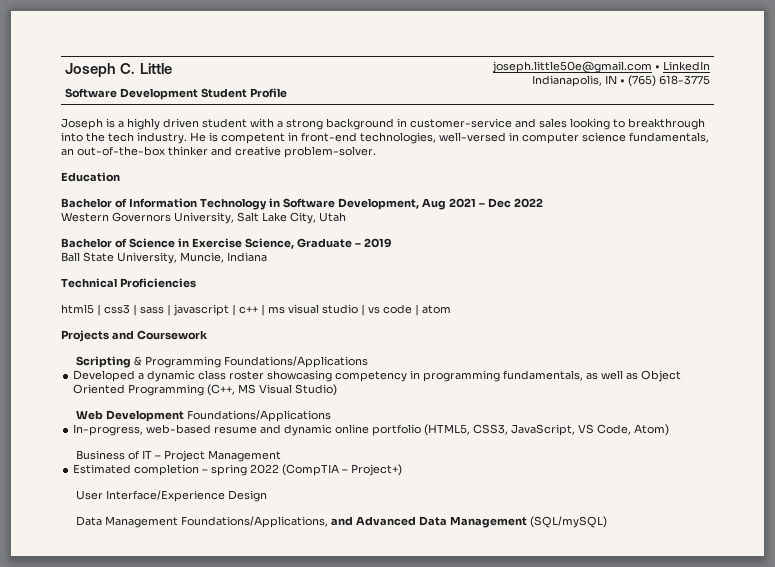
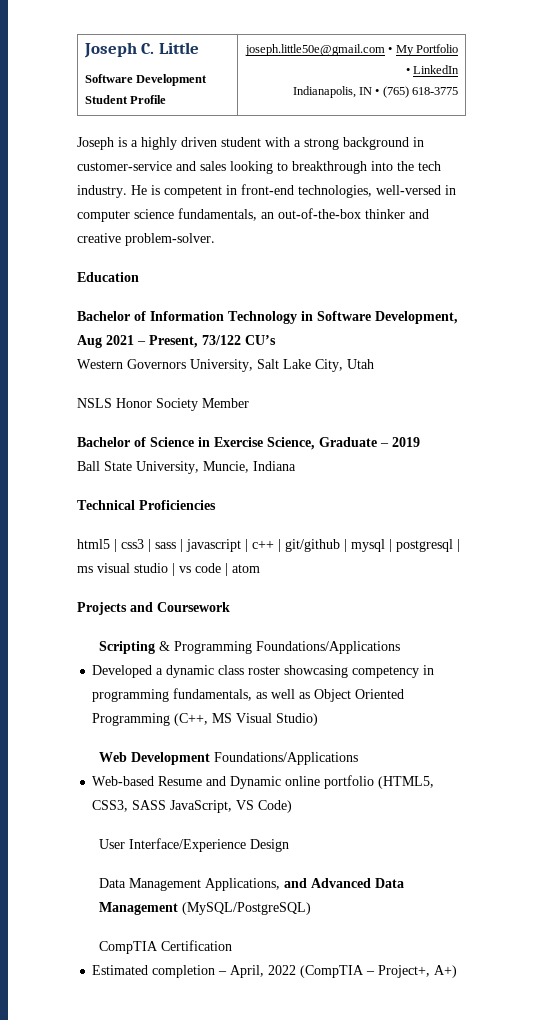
  Joseph C. Little
- Software Development Student Profile | joseph.little50e@gmail.com • LinkedIn
+ Software Development Student Profile | joseph.little50e@gmail.com • My Portfolio • LinkedIn
- Bachelor of Information Technology in Software Development, Aug 2021 – Dec 2022
+ Bachelor of Information Technology in Software Development, Aug 2021 – Present, 73/122 CU’s
+ NSLS Honor Society Member
- html5 | css3 | sass | javascript | c++ | ms visual studio | vs code | atom
+ html5 | css3 | sass | javascript | c++ | git/github | mysql | postgresql | ms visual studio | vs code | atom
- In-progress, web-based resume and dynamic online portfolio (HTML5, CSS3, JavaScript, VS Code, Atom)
- Business of IT – Project Management
- Estimated completion – spring 2022 (CompTIA – Project+)
+ Web-based Resume and Dynamic online portfolio (HTML5, CSS3, SASS JavaScript, VS Code)
- Data Management Foundations/Applications, and Advanced Data Management (SQL/mySQL)
+ Data Management Applications, and Advanced Data Management (MySQL/PostgreSQL)
+ CompTIA Certification
+ Estimated completion – April, 2022 (CompTIA – Project+, A+)

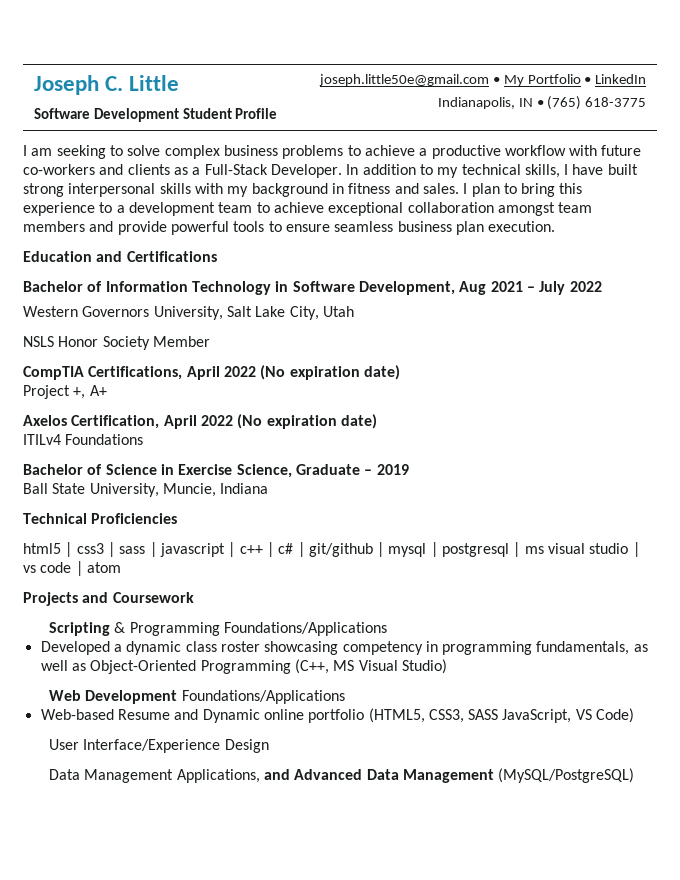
- Joseph is a highly driven student with a strong background in customer-service and sales looking to breakthrough into the tech industry. He is competent in front-end technologies, well-versed in computer science fundamentals, an out-of-the-box thinker and creative problem-solver.
+ I am seeking to solve complex business problems to achieve a productive workflow with future co-workers and clients as a Full-Stack Developer. In addition to my technical skills, I have built strong interpersonal skills with my background in fitness and sales. I plan to bring this experience to a development team to achieve exceptional collaboration amongst team members and provide powerful tools to ensure seamless business plan execution.
- Education
+ Education and Certifications
- Bachelor of Information Technology in Software Development, Aug 2021 – Present, 73/122 CU’s
+ Bachelor of Information Technology in Software Development, Aug 2021 – July 2022
+ CompTIA Certifications, April 2022 (No expiration date)
+ Project +, A+
+ Axelos Certification, April 2022 (No expiration date)
+ ITILv4 Foundations
- html5 | css3 | sass | javascript | c++ | git/github | mysql | postgresql | ms visual studio | vs code | atom
+ html5 | css3 | sass | javascript | c++ | c# | git/github | mysql | postgresql | ms visual studio | vs code | atom
- Developed a dynamic class roster showcasing competency in programming fundamentals, as well as Object Oriented Programming (C++, MS Visual Studio)
+ Developed a dynamic class roster showcasing competency in programming fundamentals, as well as Object-Oriented Programming (C++, MS Visual Studio)
- CompTIA Certification
- Estimated completion – April, 2022 (CompTIA – Project+, A+)

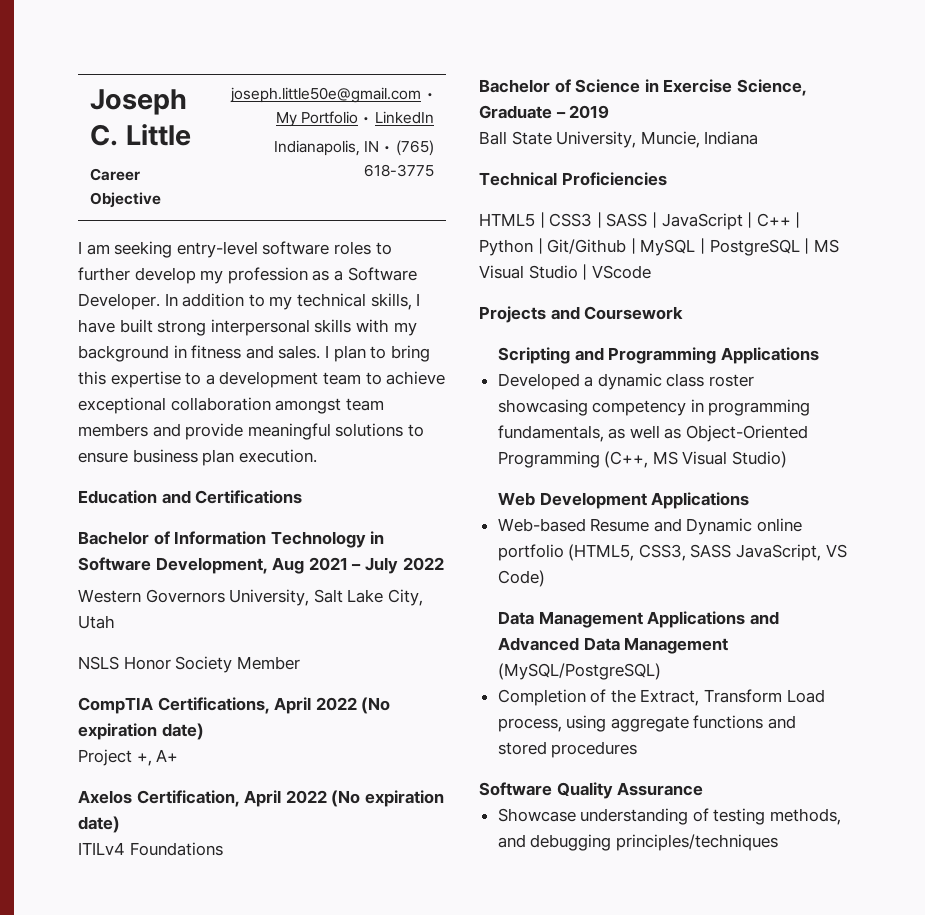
  Joseph C. Little
- Software Development Student Profile | joseph.little50e@gmail.com • My Portfolio • LinkedIn
+ Career Objective | joseph.little50e@gmail.com • My Portfolio • LinkedIn
- I am seeking to solve complex business problems to achieve a productive workflow with future co-workers and clients as a Full-Stack Developer.
+ I am seeking entry-level software roles to further develop my profession as a Software Developer.
- I plan to bring this experience to a development team to achieve exceptional collaboration amongst team members and provide powerful tools to ensure seamless business plan execution.
+ I plan to bring this expertise to a development team to achieve exceptional collaboration amongst team members and provide meaningful solutions to ensure business plan execution.
- html5 | css3 | sass | javascript | c++ | c# | git/github | mysql | postgresql | ms visual studio | vs code | atom
+ HTML5 | CSS3 | SASS | JavaScript | C++ | Python | Git/Github | MySQL | PostgreSQL | MS Visual Studio | VScode
- Scripting & Programming Foundations/Applications
+ Scripting and Programming Applications
- Web Development Foundations/Applications
+ Web Development Applications
- User Interface/Experience Design
- Data Management Applications, and Advanced Data Management (MySQL/PostgreSQL)
+ Data Management Applications and Advanced Data Management (MySQL/PostgreSQL)
+ Completion of the Extract, Transform Load process, using aggregate functions and stored procedures
+ Software Quality Assurance
+ Showcase understanding of testing methods, and debugging principles/techniques

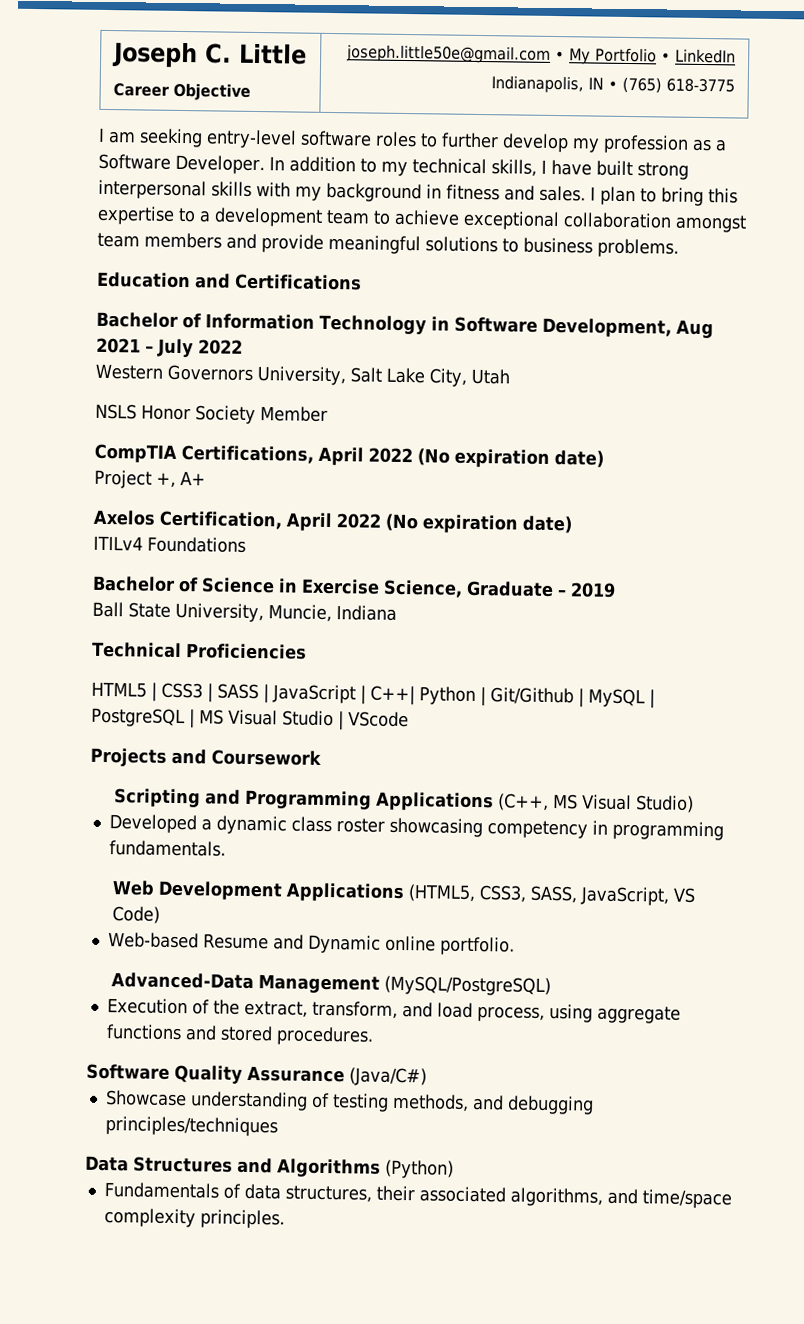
- I plan to bring this expertise to a development team to achieve exceptional collaboration amongst team members and provide meaningful solutions to ensure business plan execution.
+ I plan to bring this expertise to a development team to achieve exceptional collaboration amongst team members and provide meaningful solutions to business problems.
- HTML5 | CSS3 | SASS | JavaScript | C++ | Python | Git/Github | MySQL | PostgreSQL | MS Visual Studio | VScode
+ HTML5 | CSS3 | SASS | JavaScript | C++| Python | Git/Github | MySQL | PostgreSQL | MS Visual Studio | VScode
- Scripting and Programming Applications
+ Scripting and Programming Applications (C++, MS Visual Studio)
- Developed a dynamic class roster showcasing competency in programming fundamentals, as well as Object-Oriented Programming (C++, MS Visual Studio)
- Web Development Applications
+ Developed a dynamic class roster showcasing competency in programming fundamentals.
+ Web Development Applications (HTML5, CSS3, SASS, JavaScript, VS Code)
- Web-based Resume and Dynamic online portfolio (HTML5, CSS3, SASS JavaScript, VS Code)
- Data Management Applications and Advanced Data Management (MySQL/PostgreSQL)
+ Web-based Resume and Dynamic online portfolio.
+ Advanced-Data Management (MySQL/PostgreSQL)
- Completion of the Extract, Transform Load process, using aggregate functions and stored procedures
+ Execution of the extract, transform, and load process, using aggregate functions and stored procedures.
- Software Quality Assurance
+ Software Quality Assurance (Java/C#)
+ Data Structures and Algorithms (Python)
+ Fundamentals of data structures, their associated algorithms, and time/space complexity principles.

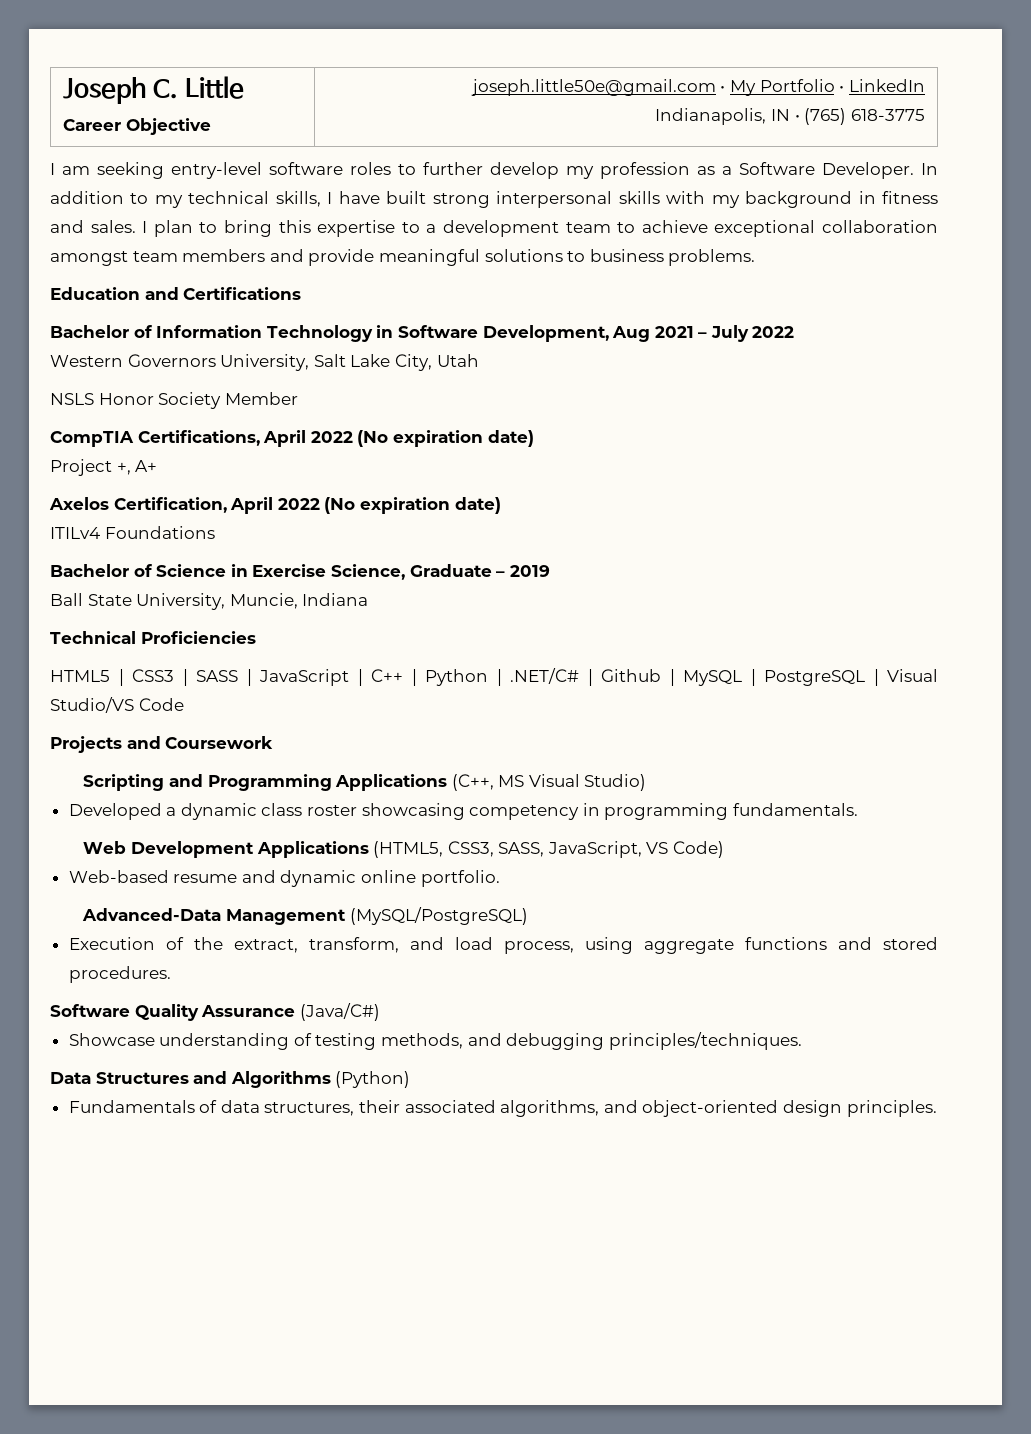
- HTML5 | CSS3 | SASS | JavaScript | C++| Python | Git/Github | MySQL | PostgreSQL | MS Visual Studio | VScode
+ HTML5 | CSS3 | SASS | JavaScript | C++ | Python | .NET/C# | Github | MySQL | PostgreSQL | Visual Studio/VS Code
- Web-based Resume and Dynamic online portfolio.
+ Web-based resume and dynamic online portfolio.
- Showcase understanding of testing methods, and debugging principles/techniques
+ Showcase understanding of testing methods, and debugging principles/techniques.
- Fundamentals of data structures, their associated algorithms, and time/space complexity principles.
+ Fundamentals of data structures, their associated algorithms, and object-oriented design principles.

